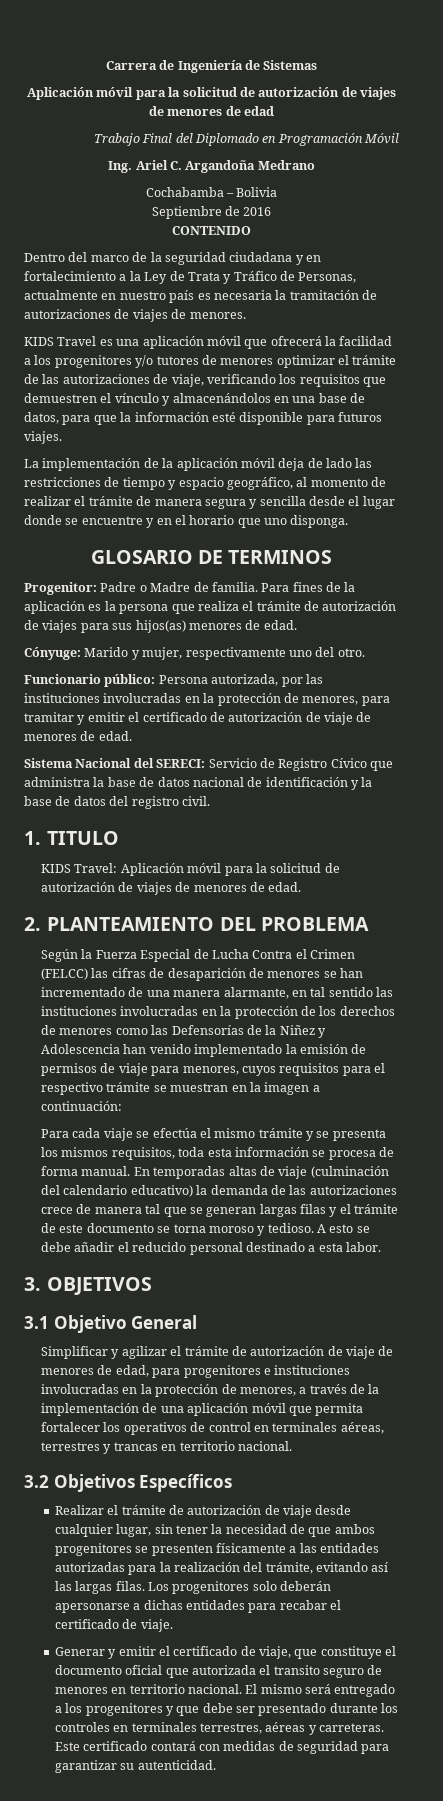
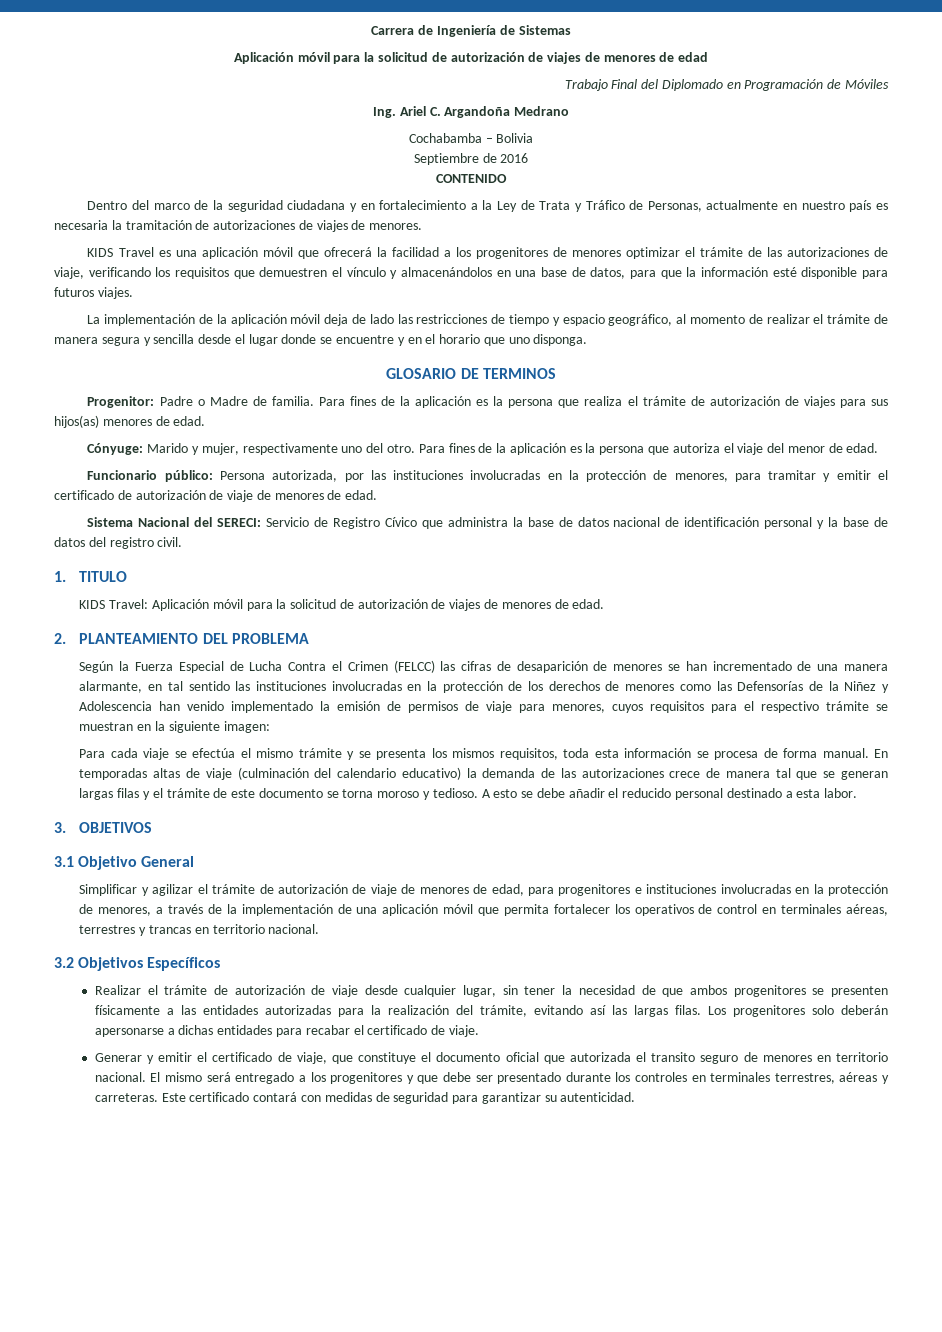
- Trabajo Final del Diplomado en Programación Móvil
+ Trabajo Final del Diplomado en Programación de Móviles
- KIDS Travel es una aplicación móvil que ofrecerá la facilidad a los progenitores y/o tutores de menores optimizar el trámite de las autorizaciones de viaje, verificando los requisitos que demuestren el vínculo y almacenándolos en una base de datos, para que la información esté disponible para futuros viajes.
+ KIDS Travel es una aplicación móvil que ofrecerá la facilidad a los progenitores de menores optimizar el trámite de las autorizaciones de viaje, verificando los requisitos que demuestren el vínculo y almacenándolos en una base de datos, para que la información esté disponible para futuros viajes.
+ Para fines de la aplicación es la persona que autoriza el viaje del menor de edad.
- Sistema Nacional del SERECI: Servicio de Registro Cívico que administra la base de datos nacional de identificación y la base de datos del registro civil.
+ Sistema Nacional del SERECI: Servicio de Registro Cívico que administra la base de datos nacional de identificación personal y la base de datos del registro civil.
- Según la Fuerza Especial de Lucha Contra el Crimen (FELCC) las cifras de desaparición de menores se han incrementado de una manera alarmante, en tal sentido las instituciones involucradas en la protección de los derechos de menores como las Defensorías de la Niñez y Adolescencia han venido implementado la emisión de permisos de viaje para menores, cuyos requisitos para el respectivo trámite se muestran en la imagen a continuación:
+ Según la Fuerza Especial de Lucha Contra el Crimen (FELCC) las cifras de desaparición de menores se han incrementado de una manera alarmante, en tal sentido las instituciones involucradas en la protección de los derechos de menores como las Defensorías de la Niñez y Adolescencia han venido implementado la emisión de permisos de viaje para menores, cuyos requisitos para el respectivo trámite se muestran en la siguiente imagen:

